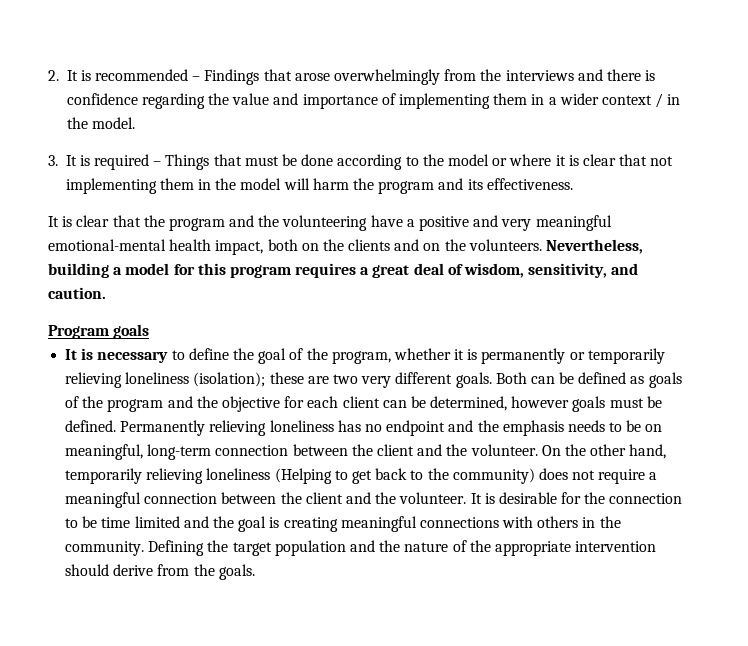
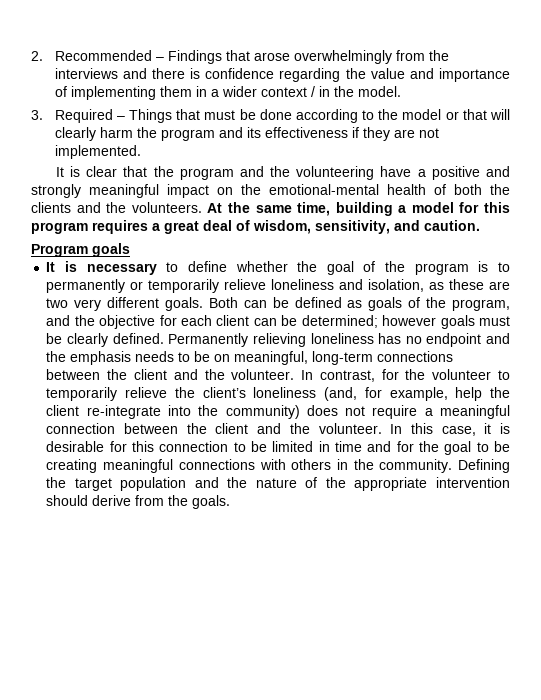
- 2. It is recommended – Findings that arose overwhelmingly from the interviews and there is confidence regarding the value and importance of implementing them in a wider context / in the model.
+ 2. Recommended – Findings that arose overwhelmingly from the interviews and there is confidence regarding the value and importance of implementing them in a wider context / in the model.
- 3. It is required – Things that must be done according to the model or where it is clear that not implementing them in the model will harm the program and its effectiveness.
+ 3. Required – Things that must be done according to the model or that will clearly harm the program and its effectiveness if they are not implemented.
- It is clear that the program and the volunteering have a positive and very meaningful emotional-mental health impact, both on the clients and on the volunteers.
+ It is clear that the program and the volunteering have a positive and strongly meaningful impact on the emotional-mental health of both the clients and the volunteers.
- Nevertheless, building a model for this program requires a great deal of wisdom, sensitivity, and caution.
+ At the same time, building a model for this program requires a great deal of wisdom, sensitivity, and caution.
- It is necessary to define the goal of the program, whether it is permanently or temporarily relieving loneliness (isolation); these are two very different goals.
+ It is necessary to define whether the goal of the program is to permanently or temporarily relieve loneliness and isolation, as these are two very different goals.
- Both can be defined as goals of the program and the objective for each client can be determined, however goals must be defined.
+ Both can be defined as goals of the program, and the objective for each client can be determined; however goals must be clearly defined.
- Permanently relieving loneliness has no endpoint and the emphasis needs to be on meaningful, long-term connection between the client and the volunteer. On the other hand, temporarily relieving loneliness (Helping to get back to the community) does not require a meaningful connection between the client and the volunteer.
+ Permanently relieving loneliness has no endpoint and the emphasis needs to be on meaningful, long-term connections between the client and the volunteer. In contrast, for the volunteer to temporarily relieve the client’s loneliness (and, for example, help the client re-integrate into the community) does not require a meaningful connection between the client and the volunteer.
- It is desirable for the connection to be time limited and the goal is creating meaningful connections with others in the community.
+ In this case, it is desirable for this connection to be limited in time and for the goal to be creating meaningful connections with others in the community.

